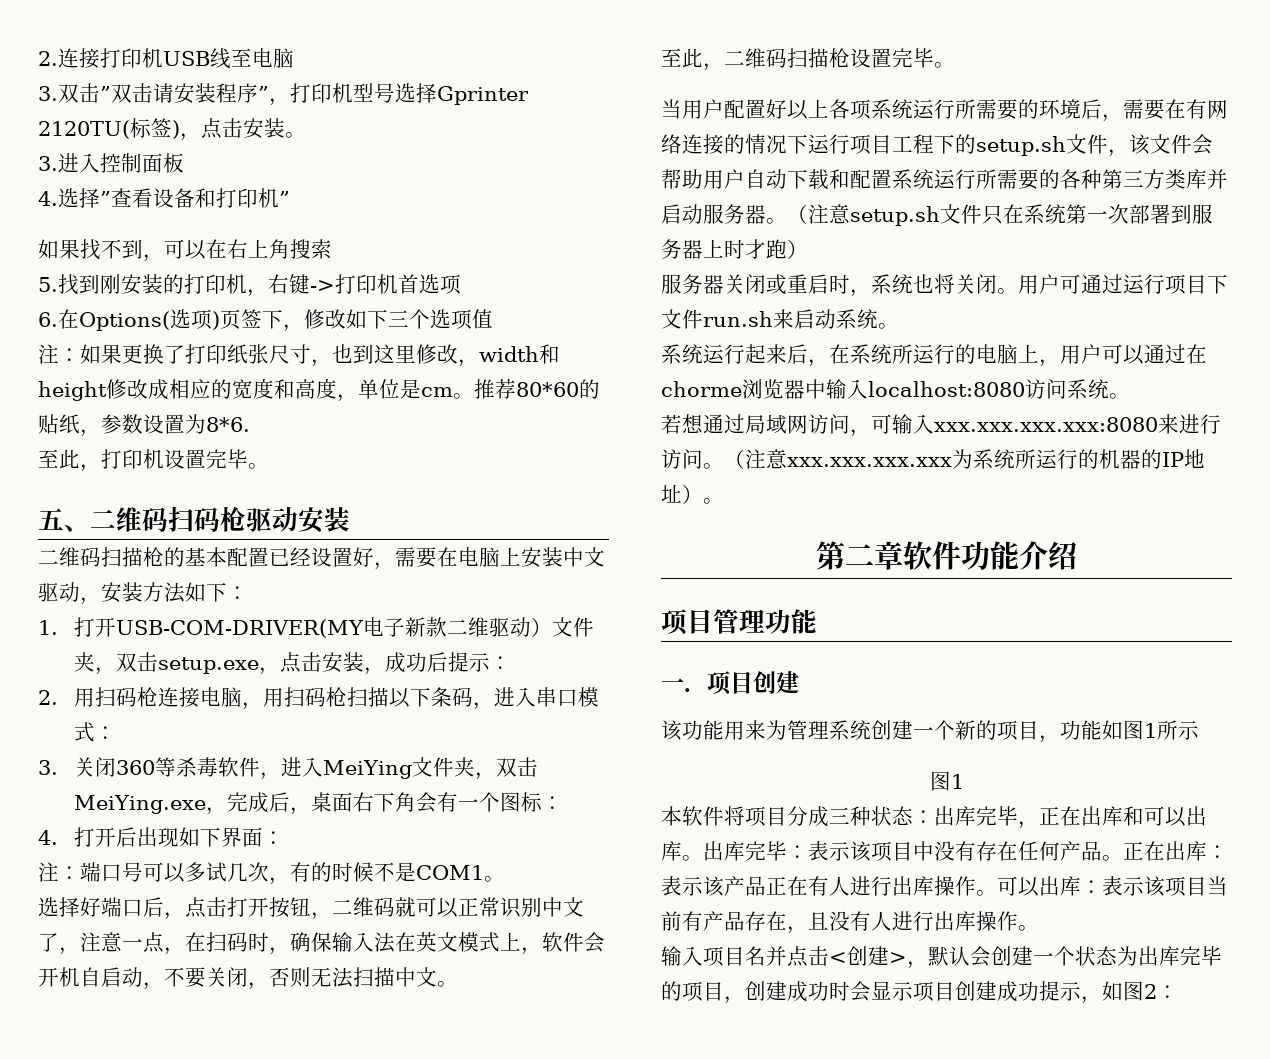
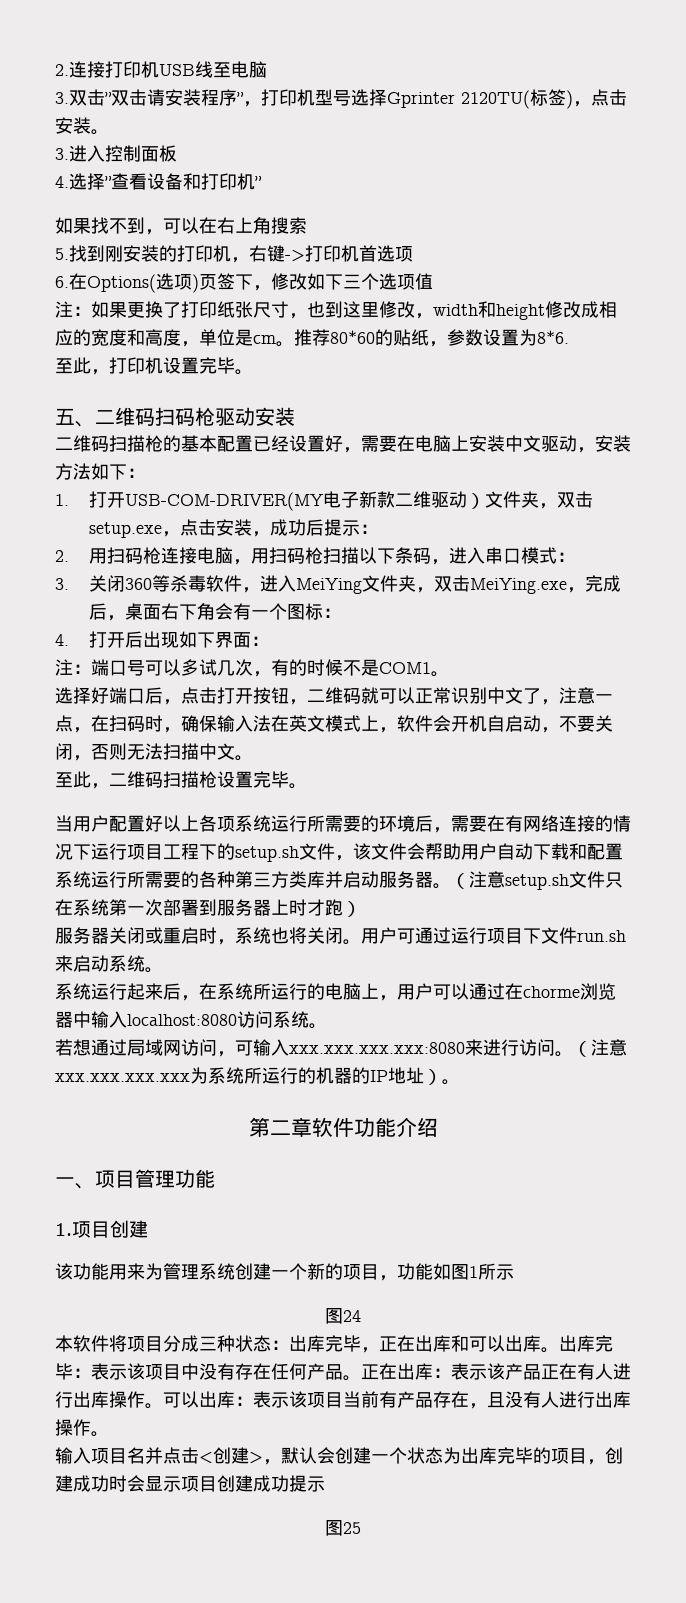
- 项目管理功能
+ 一、项目管理功能
- 一．项目创建
+ 1.项目创建
  该功能用来为管理系统创建一个新的项目，功能如图1所示
- 图1
+ 图24
- 输入项目名并点击<创建>，默认会创建一个状态为出库完毕的项目，创建成功时会显示项目创建成功提示，如图2：
+ 输入项目名并点击<创建>，默认会创建一个状态为出库完毕的项目，创建成功时会显示项目创建成功提示
+ 图25

